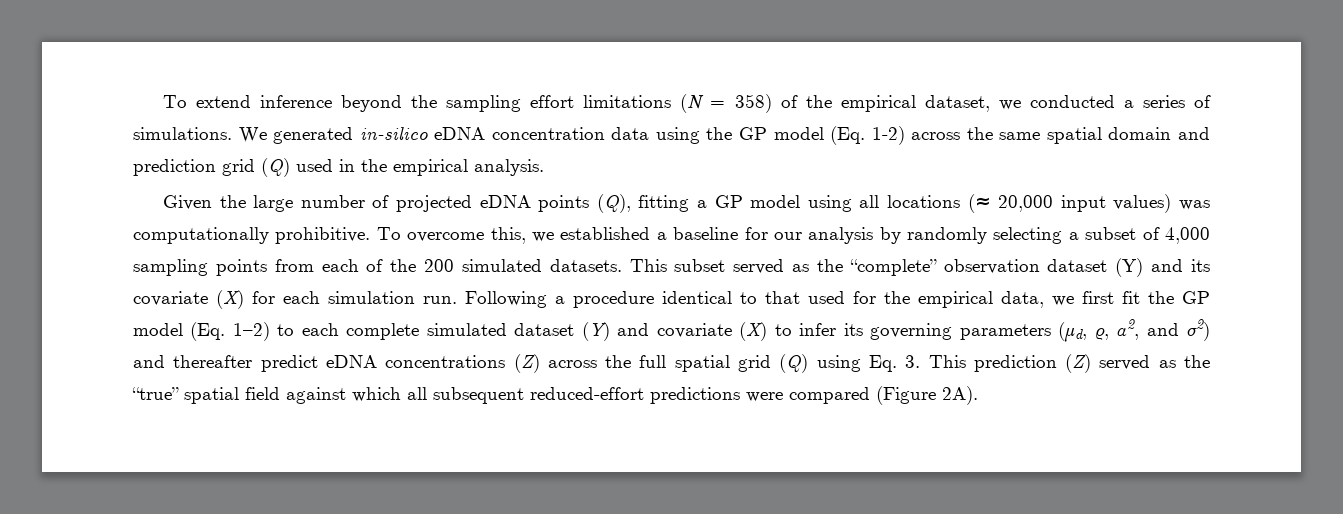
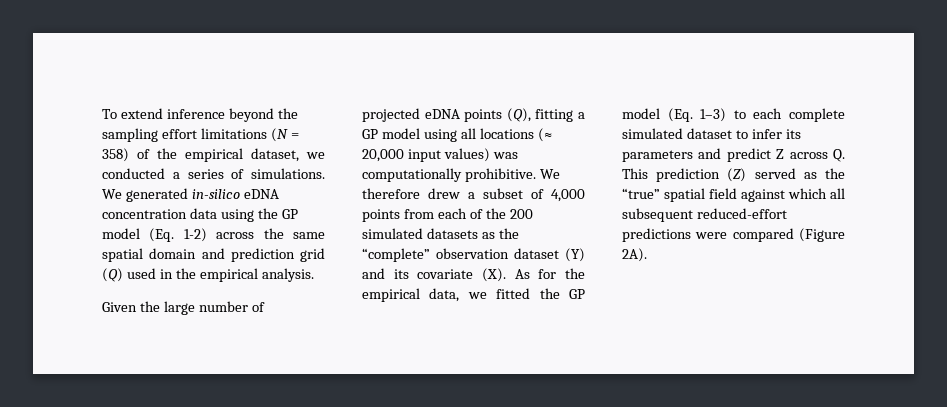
- To overcome this, we established a baseline for our analysis by randomly selecting a subset of 4,000 sampling points from each of the 200 simulated datasets. This subset served as the “complete” observation dataset (Y) and its covariate (X) for each simulation run. Following a procedure identical to that used for the empirical data, we first fit the GP model (Eq. 1–2) to each complete simulated dataset (Y) and covariate (X) to infer its governing parameters (μd, ρ, α2, and σ2) and thereafter predict eDNA concentrations (Z) across the full spatial grid (Q) using Eq. 3. This prediction (Z) served as the “true” spatial field against which all subsequent reduced-effort predictions were compared (Figure 2A).
+ We therefore drew a subset of 4,000 points from each of the 200 simulated datasets as the “complete” observation dataset (Y) and its covariate (X). As for the empirical data, we fitted the GP model (Eq. 1–3) to each complete simulated dataset to infer its parameters and predict Z across Q. This prediction (Z) served as the “true” spatial field against which all subsequent reduced-effort predictions were compared (Figure 2A).

